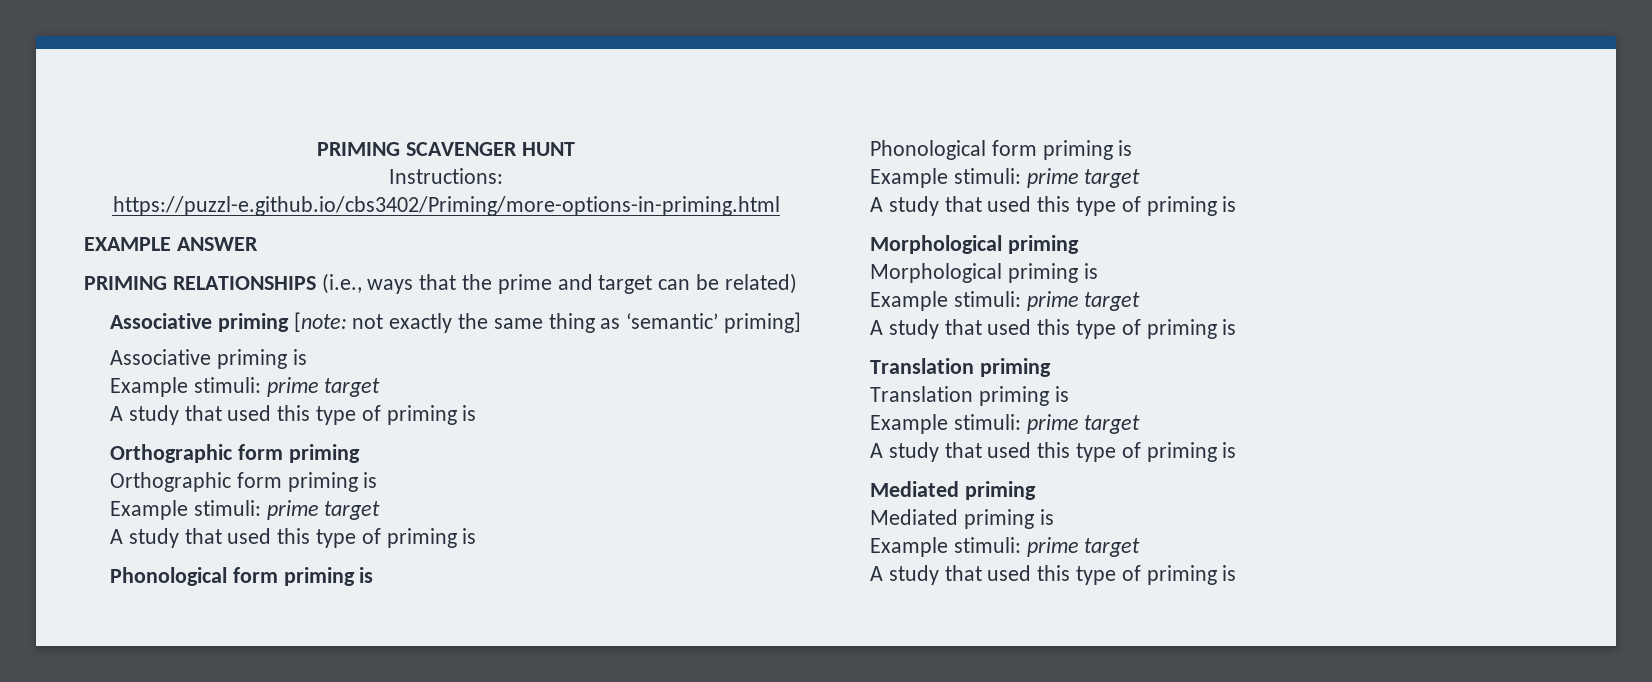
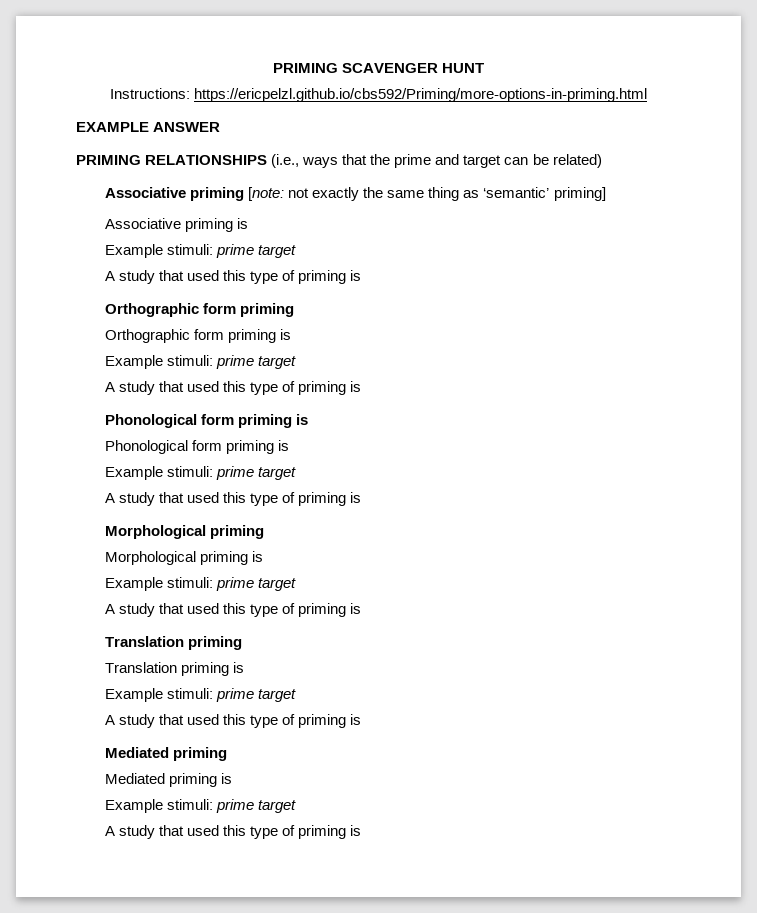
- Instructions: https://puzzl-e.github.io/cbs3402/Priming/more-options-in-priming.html
+ Instructions: https://ericpelzl.github.io/cbs592/Priming/more-options-in-priming.html

